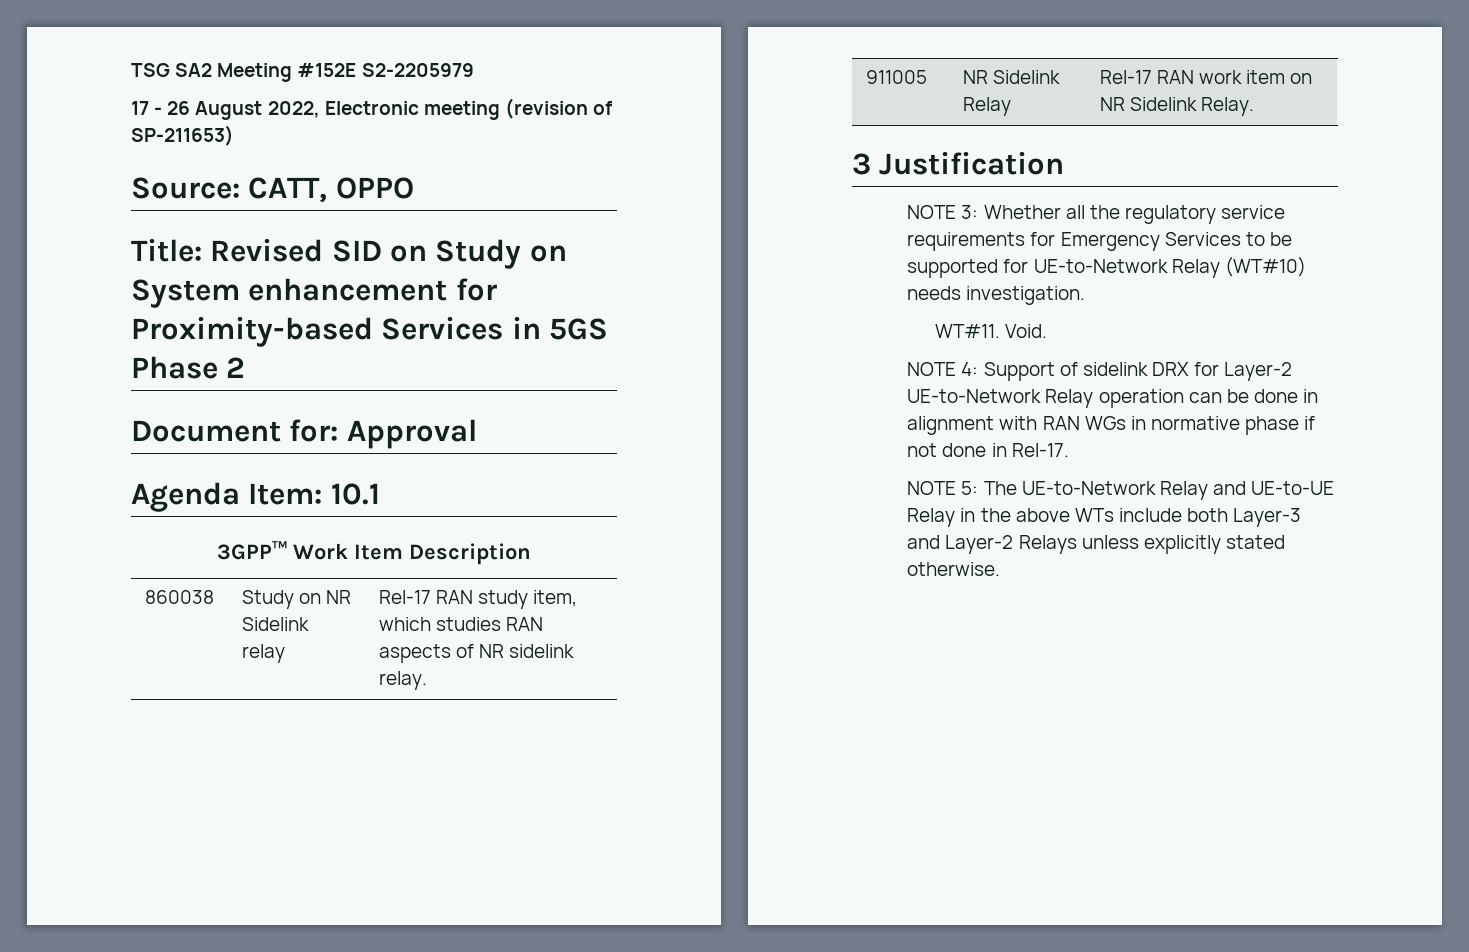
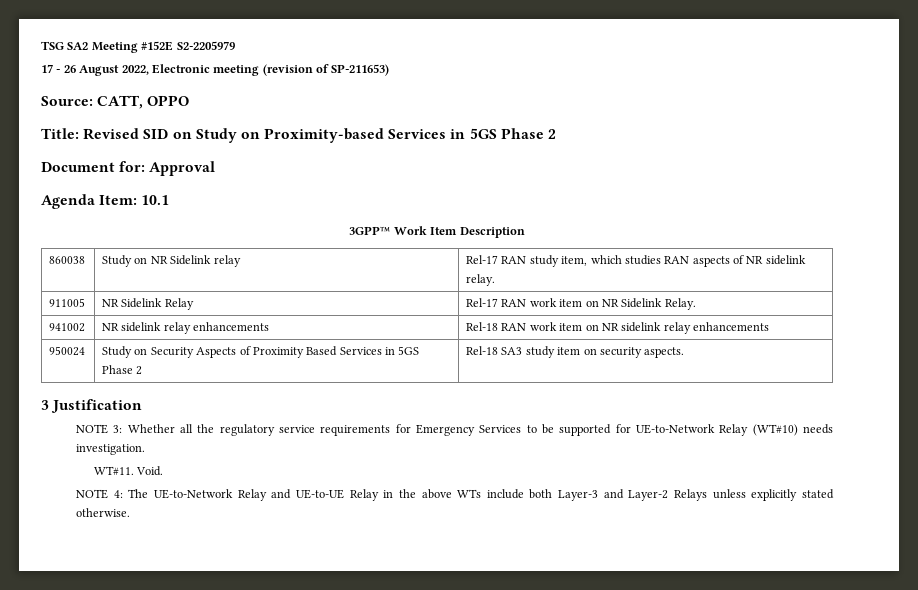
- Title: Revised SID on Study on System enhancement for Proximity-based Services in 5GS Phase 2
+ Title: Revised SID on Study on Proximity-based Services in 5GS Phase 2
+ 941002 | NR sidelink relay enhancements | Rel-18 RAN work item on NR sidelink relay enhancements
+ 950024 | Study on Security Aspects of Proximity Based Services in 5GS Phase 2 | Rel-18 SA3 study item on security aspects.
- NOTE 4: Support of sidelink DRX for Layer-2 UE-to-Network Relay operation can be done in alignment with RAN WGs in normative phase if not done in Rel-17.
- NOTE 5: The UE-to-Network Relay and UE-to-UE Relay in the above WTs include both Layer-3 and Layer-2 Relays unless explicitly stated otherwise.
+ NOTE 4: The UE-to-Network Relay and UE-to-UE Relay in the above WTs include both Layer-3 and Layer-2 Relays unless explicitly stated otherwise.

